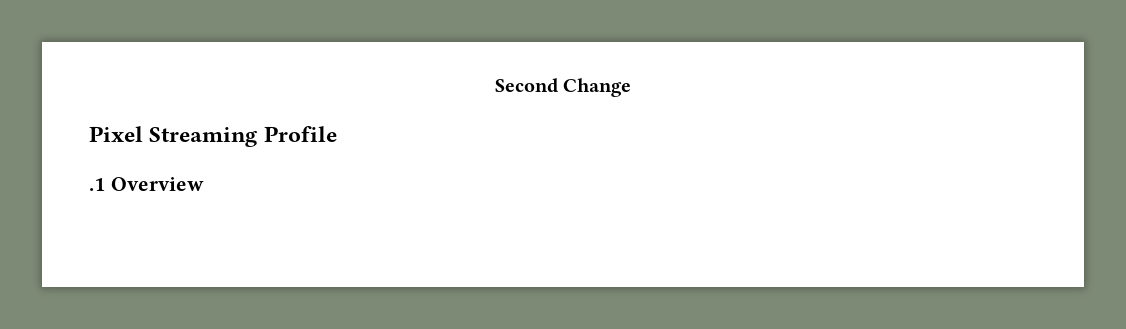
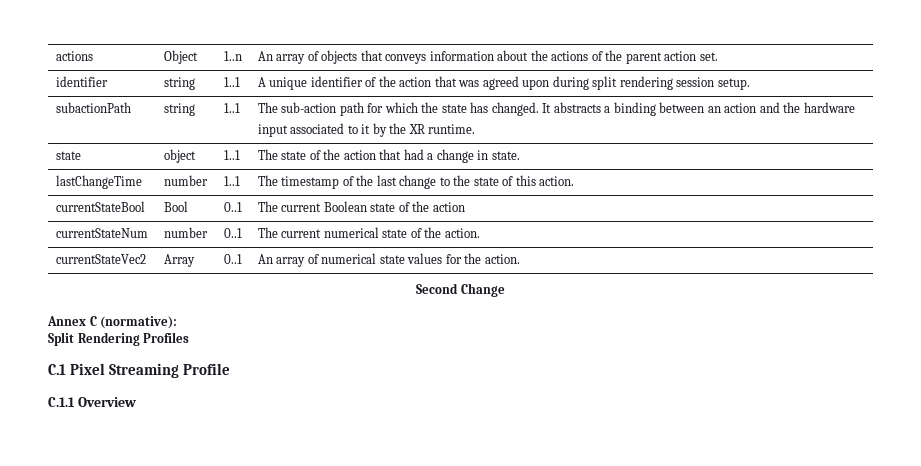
+ actions | Object | 1..n | An array of objects that conveys information about the actions of the parent action set.
+ identifier | string | 1..1 | A unique identifier of the action that was agreed upon during split rendering session setup.
+ subactionPath | string | 1..1 | The sub-action path for which the state has changed. It abstracts a binding between an action and the hardware input associated to it by the XR runtime.
+ state | object | 1..1 | The state of the action that had a change in state.
+ lastChangeTime | number | 1..1 | The timestamp of the last change to the state of this action.
+ currentStateBool | Bool | 0..1 | The current Boolean state of the action
+ currentStateNum | number | 0..1 | The current numerical state of the action.
+ currentStateVec2 | Array | 0..1 | An array of numerical state values for the action.
  Second Change
- Pixel Streaming Profile
+ Annex C (normative):
+ Split Rendering Profiles
+ C.1 Pixel Streaming Profile
- .1 Overview
+ C.1.1 Overview

